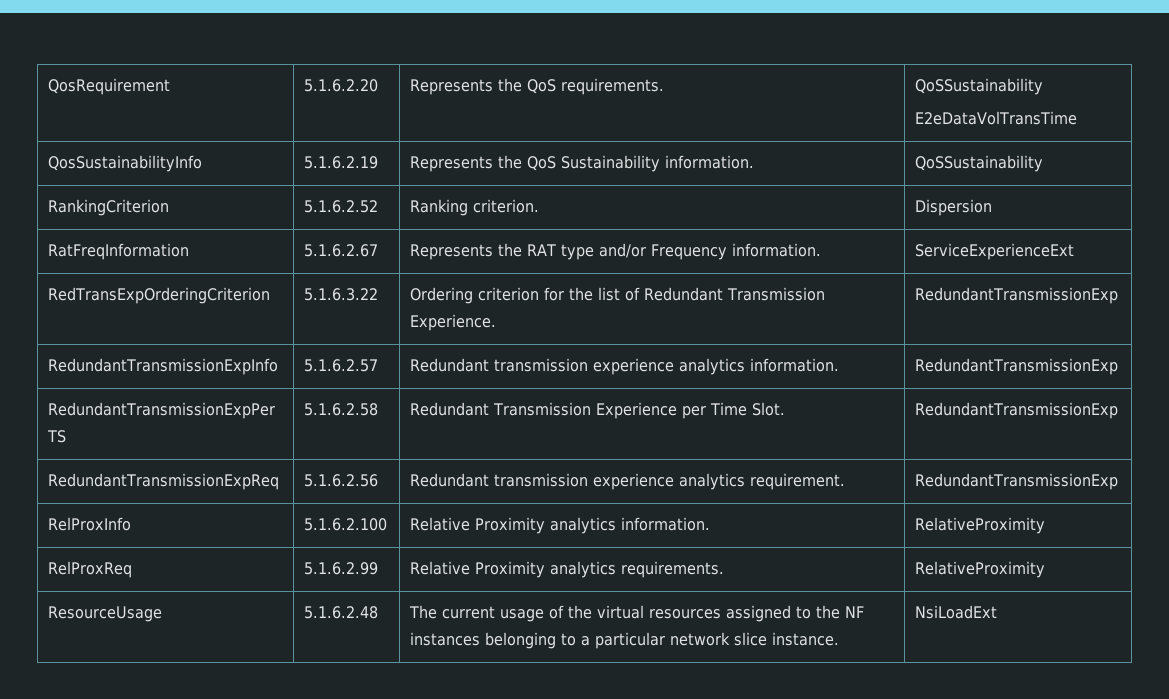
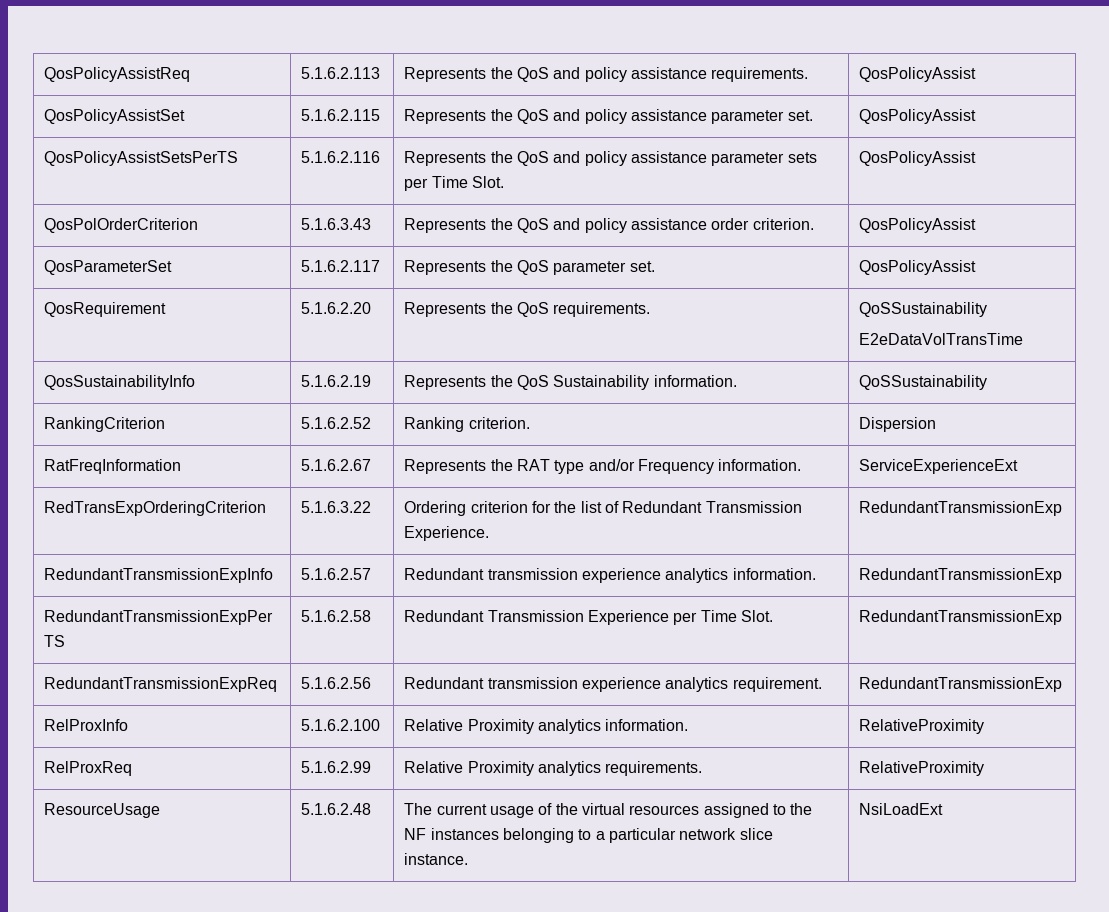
+ QosPolicyAssistReq | 5.1.6.2.113 | Represents the QoS and policy assistance requirements. | QosPolicyAssist
+ QosPolicyAssistSet | 5.1.6.2.115 | Represents the QoS and policy assistance parameter set. | QosPolicyAssist
+ QosPolicyAssistSetsPerTS | 5.1.6.2.116 | Represents the QoS and policy assistance parameter sets per Time Slot. | QosPolicyAssist
+ QosPolOrderCriterion | 5.1.6.3.43 | Represents the QoS and policy assistance order criterion. | QosPolicyAssist
+ QosParameterSet | 5.1.6.2.117 | Represents the QoS parameter set. | QosPolicyAssist

